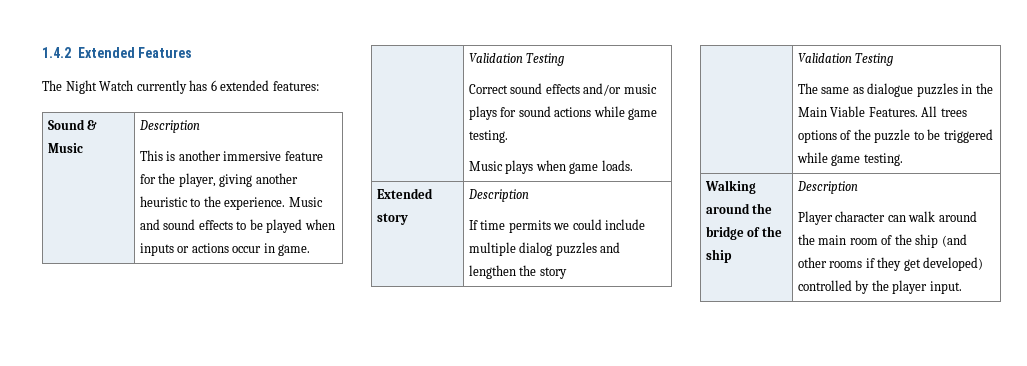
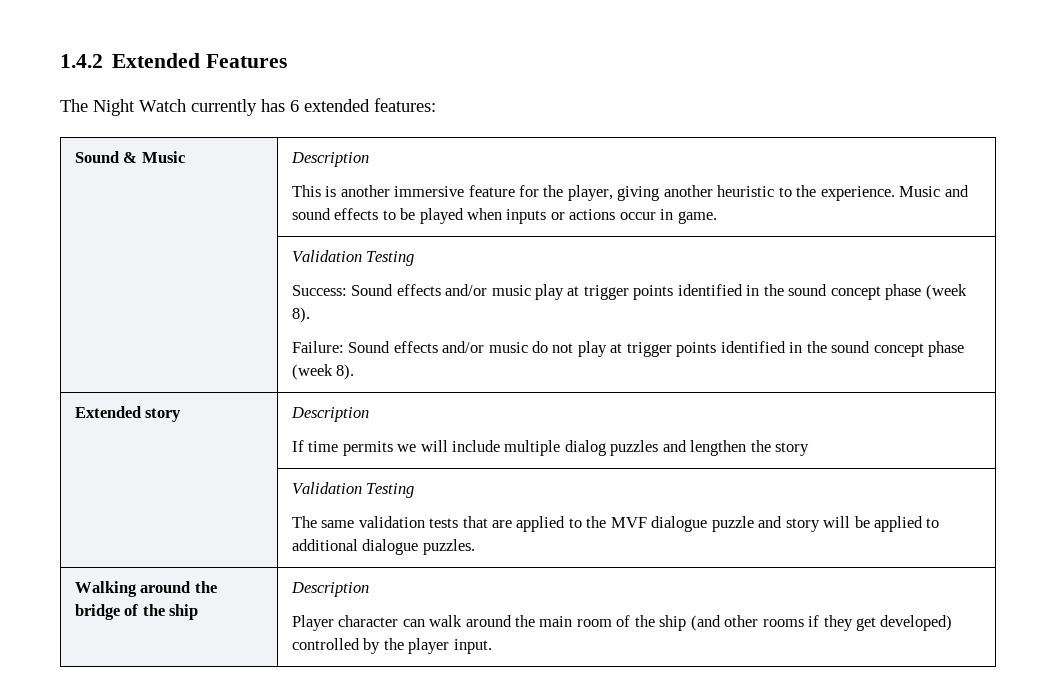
  Sound & Music | Description
  This is another immersive feature for the player, giving another heuristic to the experience. Music and sound effects to be played when inputs or actions occur in game.
  | Validation Testing
- Correct sound effects and/or music plays for sound actions while game testing.
- Music plays when game loads.
+ Success: Sound effects and/or music play at trigger points identified in the sound concept phase (week 8).
+ Failure: Sound effects and/or music do not play at trigger points identified in the sound concept phase (week 8).
  Extended story | Description
- If time permits we could include multiple dialog puzzles and lengthen the story
+ If time permits we will include multiple dialog puzzles and lengthen the story
  | Validation Testing
- The same as dialogue puzzles in the Main Viable Features. All trees options of the puzzle to be triggered while game testing.
+ The same validation tests that are applied to the MVF dialogue puzzle and story will be applied to additional dialogue puzzles.

